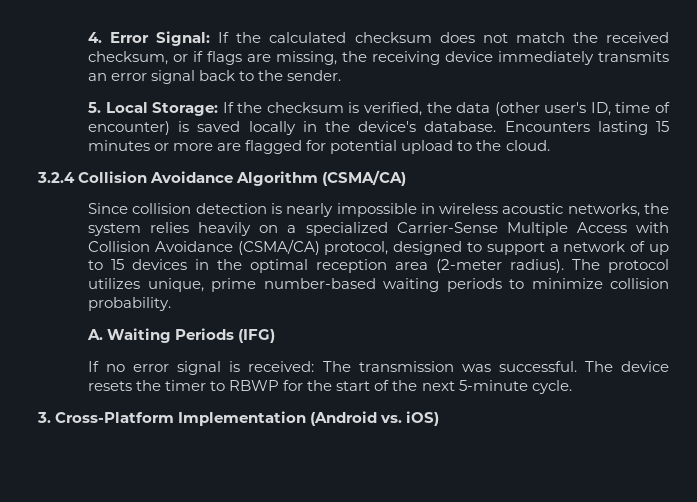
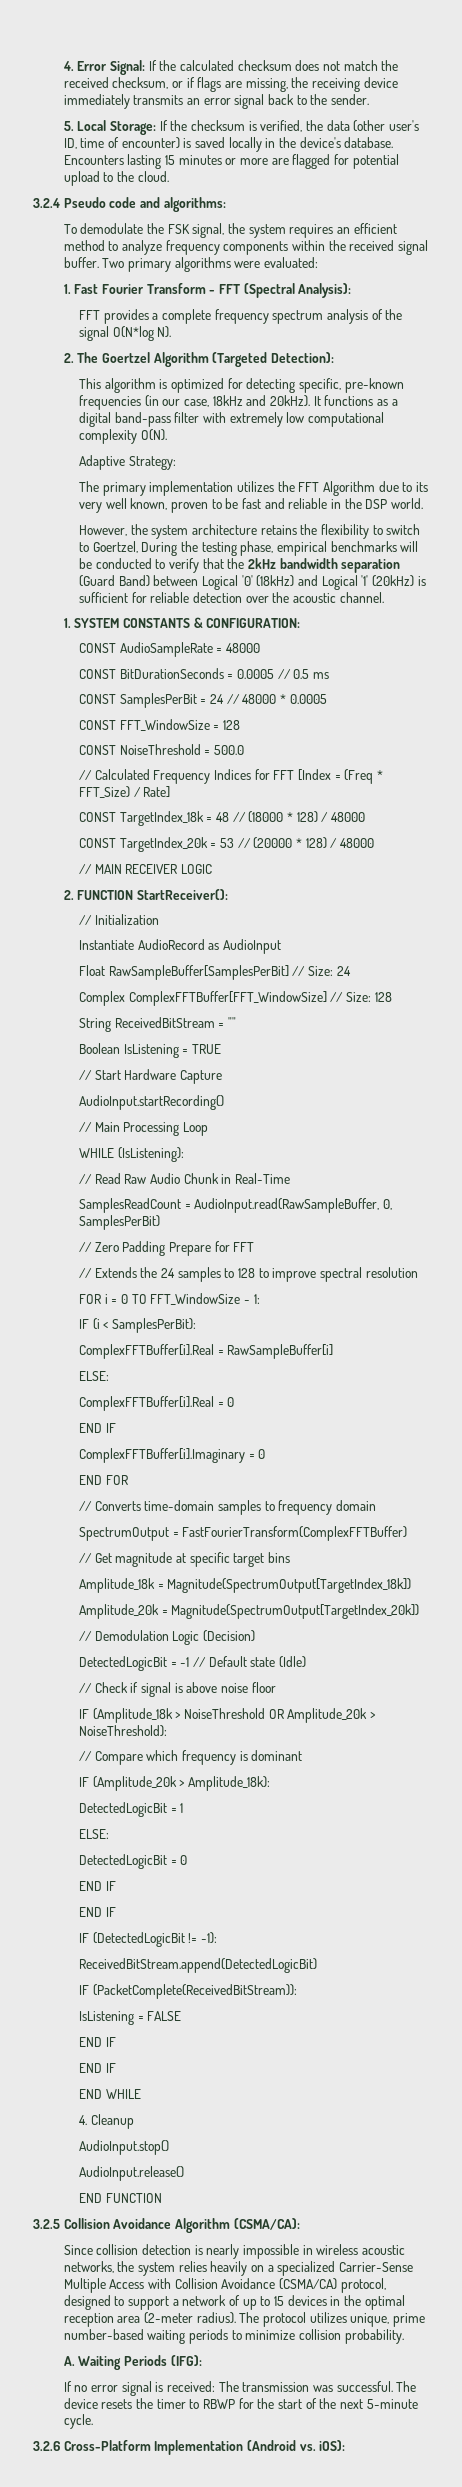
- 3.2.4 Collision Avoidance Algorithm (CSMA/CA)
+ 3.2.4 Pseudo code and algorithms:
+ To demodulate the FSK signal, the system requires an efficient method to analyze frequency components within the received signal buffer. Two primary algorithms were evaluated:
+ 1. Fast Fourier Transform - FFT (Spectral Analysis):
+ FFT provides a complete frequency spectrum analysis of the signal O(N*log N).
+ 2. The Goertzel Algorithm (Targeted Detection):
+ This algorithm is optimized for detecting specific, pre-known frequencies (in our case, 18kHz and 20kHz). It functions as a digital band-pass filter with extremely low computational complexity O(N).
+ Adaptive Strategy:
+ The primary implementation utilizes the FFT Algorithm due to its very well known, proven to be fast and reliable in the DSP world.
+ However, the system architecture retains the flexibility to switch to Goertzel, During the testing phase, empirical benchmarks will be conducted to verify that the 2kHz bandwidth separation (Guard Band) between Logical '0' (18kHz) and Logical '1' (20kHz) is sufficient for reliable detection over the acoustic channel.
+ 1. SYSTEM CONSTANTS & CONFIGURATION:
+ CONST AudioSampleRate = 48000
+ CONST BitDurationSeconds = 0.0005 // 0.5 ms
+ CONST SamplesPerBit = 24 // 48000 * 0.0005
+ CONST FFT_WindowSize = 128
+ CONST NoiseThreshold = 500.0
+ // Calculated Frequency Indices for FFT [Index = (Freq * FFT_Size) / Rate]
+ CONST TargetIndex_18k = 48 // (18000 * 128) / 48000
+ CONST TargetIndex_20k = 53 // (20000 * 128) / 48000
+ // MAIN RECEIVER LOGIC
+ 2. FUNCTION StartReceiver():
+ // Initialization
+ Instantiate AudioRecord as AudioInput
+ Float RawSampleBuffer[SamplesPerBit] // Size: 24
+ Complex ComplexFFTBuffer[FFT_WindowSize] // Size: 128
+ String ReceivedBitStream = ""
+ Boolean IsListening = TRUE
+ // Start Hardware Capture
+ AudioInput.startRecording()
+ // Main Processing Loop
+ WHILE (IsListening):
+ // Read Raw Audio Chunk in Real-Time
+ SamplesReadCount = AudioInput.read(RawSampleBuffer, 0, SamplesPerBit)
+ // Zero Padding Prepare for FFT
+ // Extends the 24 samples to 128 to improve spectral resolution
+ FOR i = 0 TO FFT_WindowSize - 1:
+ IF (i < SamplesPerBit):
+ ComplexFFTBuffer[i].Real = RawSampleBuffer[i]
+ ELSE:
+ ComplexFFTBuffer[i].Real = 0
+ END IF
+ ComplexFFTBuffer[i].Imaginary = 0
+ END FOR
+ // Converts time-domain samples to frequency domain
+ SpectrumOutput = FastFourierTransform(ComplexFFTBuffer)
+ // Get magnitude at specific target bins
+ Amplitude_18k = Magnitude(SpectrumOutput[TargetIndex_18k])
+ Amplitude_20k = Magnitude(SpectrumOutput[TargetIndex_20k])
+ // Demodulation Logic (Decision)
+ DetectedLogicBit = -1 // Default state (Idle)
+ // Check if signal is above noise floor
+ IF (Amplitude_18k > NoiseThreshold OR Amplitude_20k > NoiseThreshold):
+ // Compare which frequency is dominant
+ IF (Amplitude_20k > Amplitude_18k):
+ DetectedLogicBit = 1
+ ELSE:
+ DetectedLogicBit = 0
+ END IF
+ END IF
+ IF (DetectedLogicBit != -1):
+ ReceivedBitStream.append(DetectedLogicBit)
+ IF (PacketComplete(ReceivedBitStream)):
+ IsListening = FALSE
+ END IF
+ END IF
+ END WHILE
+ 4. Cleanup
+ AudioInput.stop()
+ AudioInput.release()
+ END FUNCTION
+ 3.2.5 Collision Avoidance Algorithm (CSMA/CA):
- A. Waiting Periods (IFG)
+ A. Waiting Periods (IFG):
- 3. Cross-Platform Implementation (Android vs. iOS)
+ 3.2.6 Cross-Platform Implementation (Android vs. iOS):

